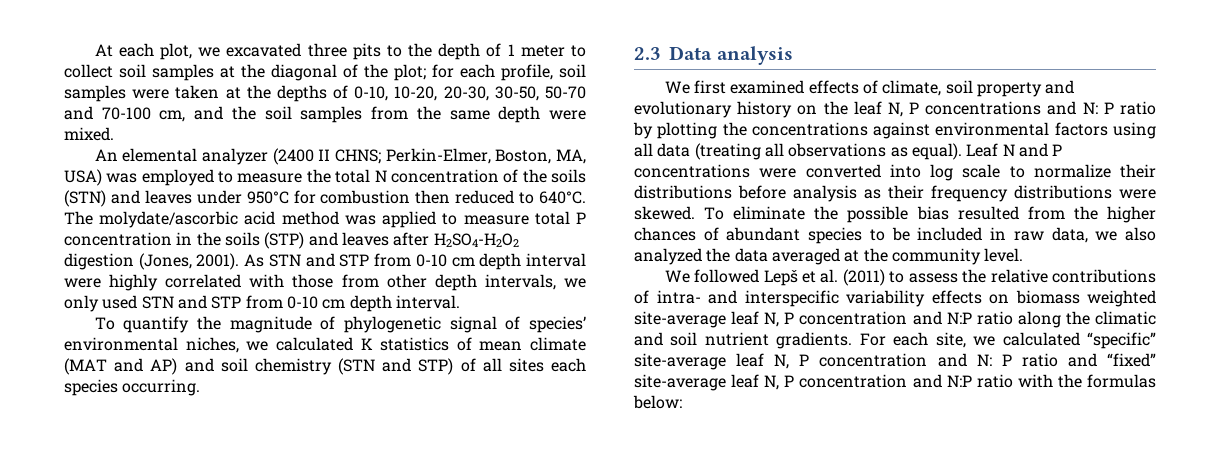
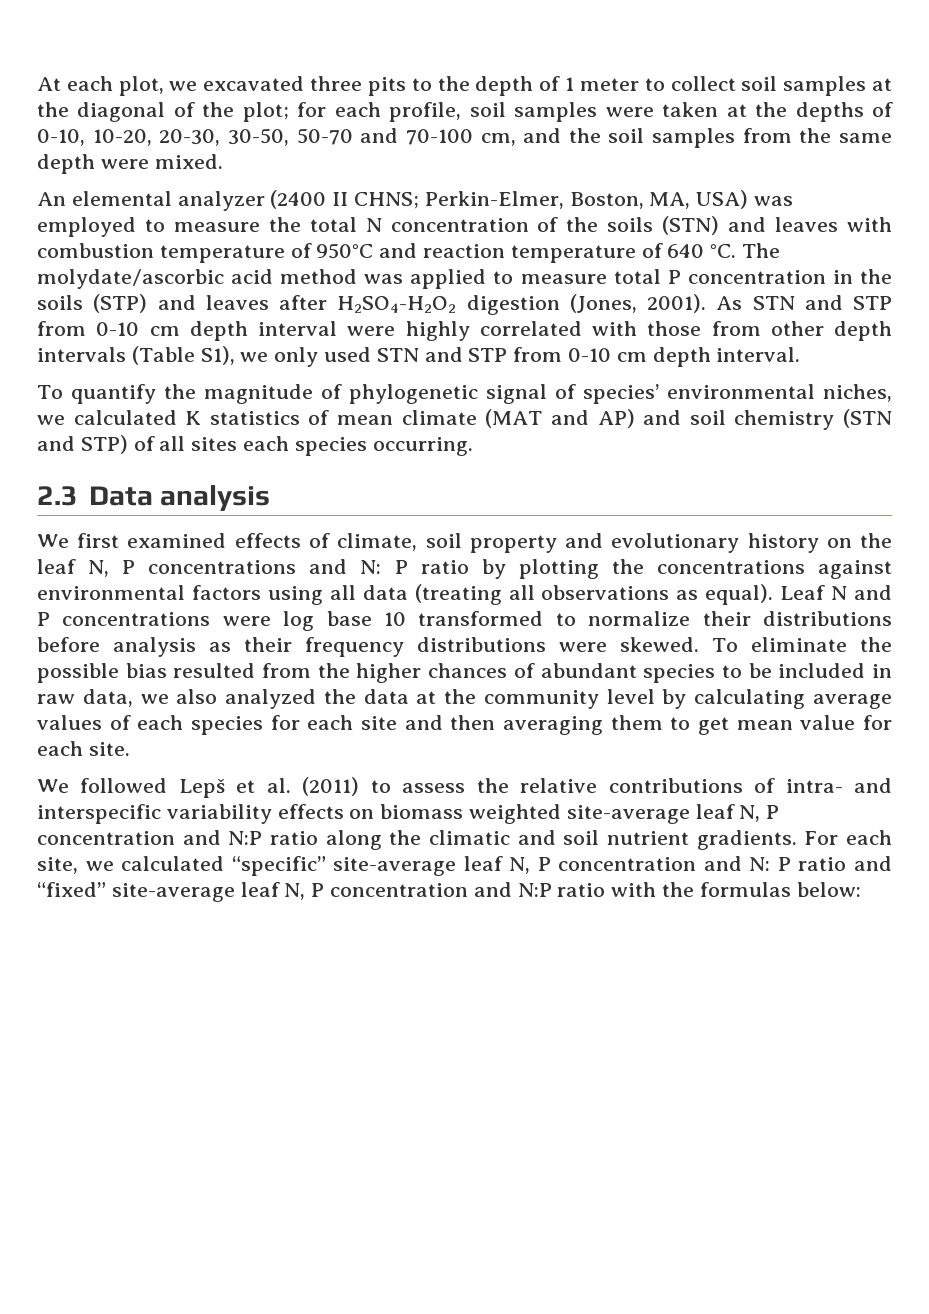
- An elemental analyzer (2400 II CHNS; Perkin-Elmer, Boston, MA, USA) was employed to measure the total N concentration of the soils (STN) and leaves under 950°C for combustion then reduced to 640°C.
+ An elemental analyzer (2400 II CHNS; Perkin-Elmer, Boston, MA, USA) was employed to measure the total N concentration of the soils (STN) and leaves with combustion temperature of 950°C and reaction temperature of 640 °C.
- As STN and STP from 0-10 cm depth interval were highly correlated with those from other depth intervals, we only used STN and STP from 0-10 cm depth interval.
+ As STN and STP from 0-10 cm depth interval were highly correlated with those from other depth intervals (Table S1), we only used STN and STP from 0-10 cm depth interval.
- Leaf N and P concentrations were converted into log scale to normalize their distributions before analysis as their frequency distributions were skewed.
+ Leaf N and P concentrations were log base 10 transformed to normalize their distributions before analysis as their frequency distributions were skewed.
- To eliminate the possible bias resulted from the higher chances of abundant species to be included in raw data, we also analyzed the data averaged at the community level.
+ To eliminate the possible bias resulted from the higher chances of abundant species to be included in raw data, we also analyzed the data at the community level by calculating average values of each species for each site and then averaging them to get mean value for each site.

